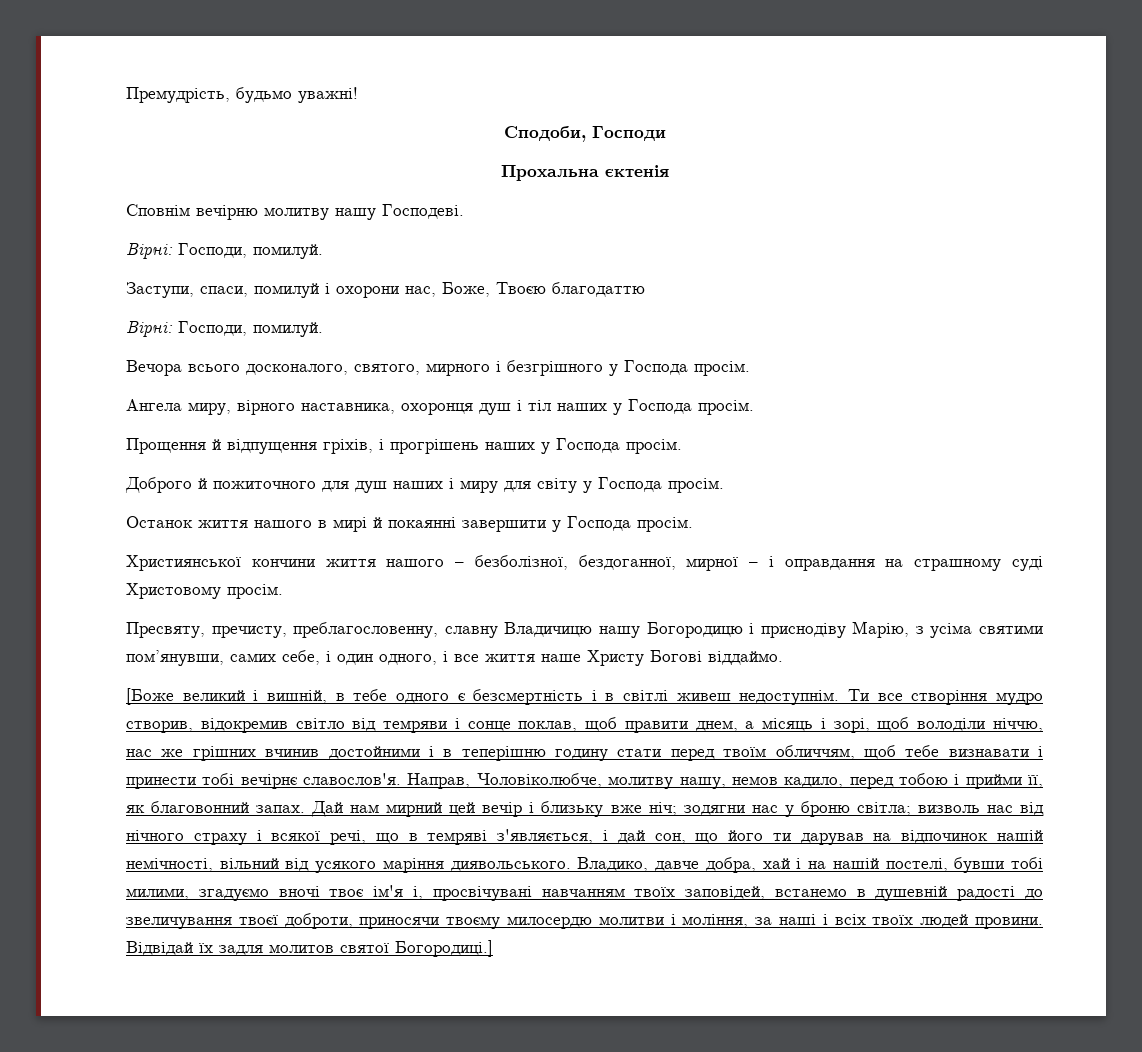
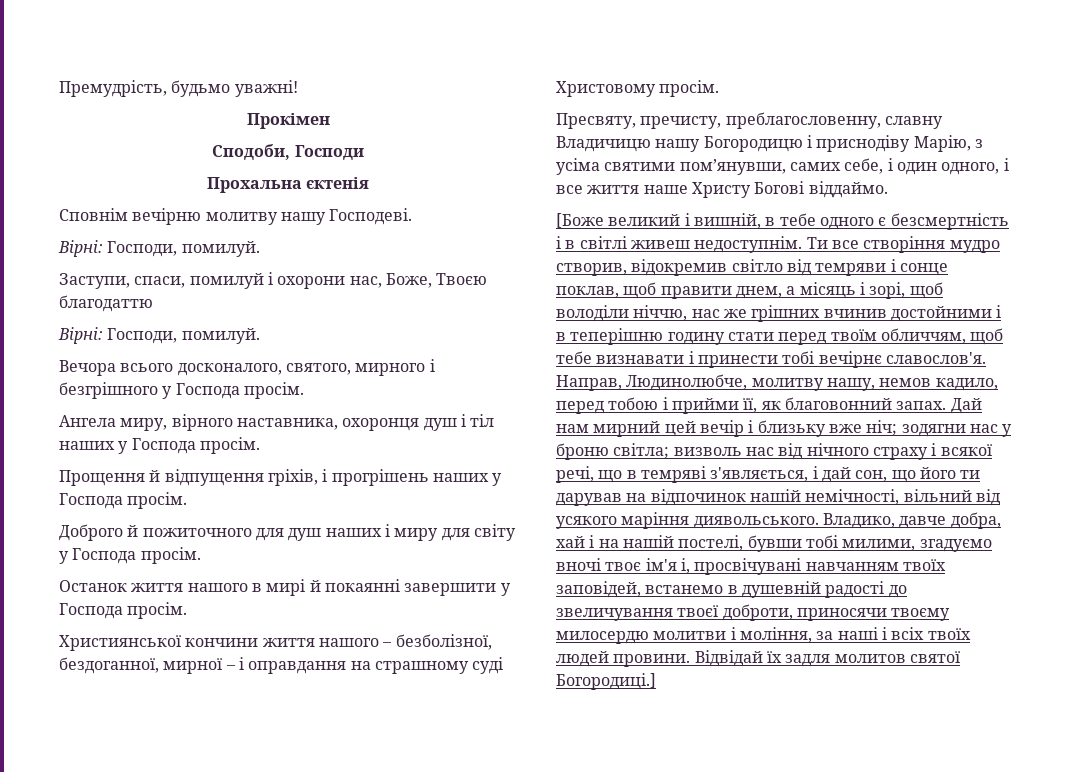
+ Прокімен
- Направ, Чоловіколюбче, молитву нашу, немов кадило, перед тобою і прийми її, як благовонний запах.
+ Направ, Людинолюбче, молитву нашу, немов кадило, перед тобою і прийми її, як благовонний запах.

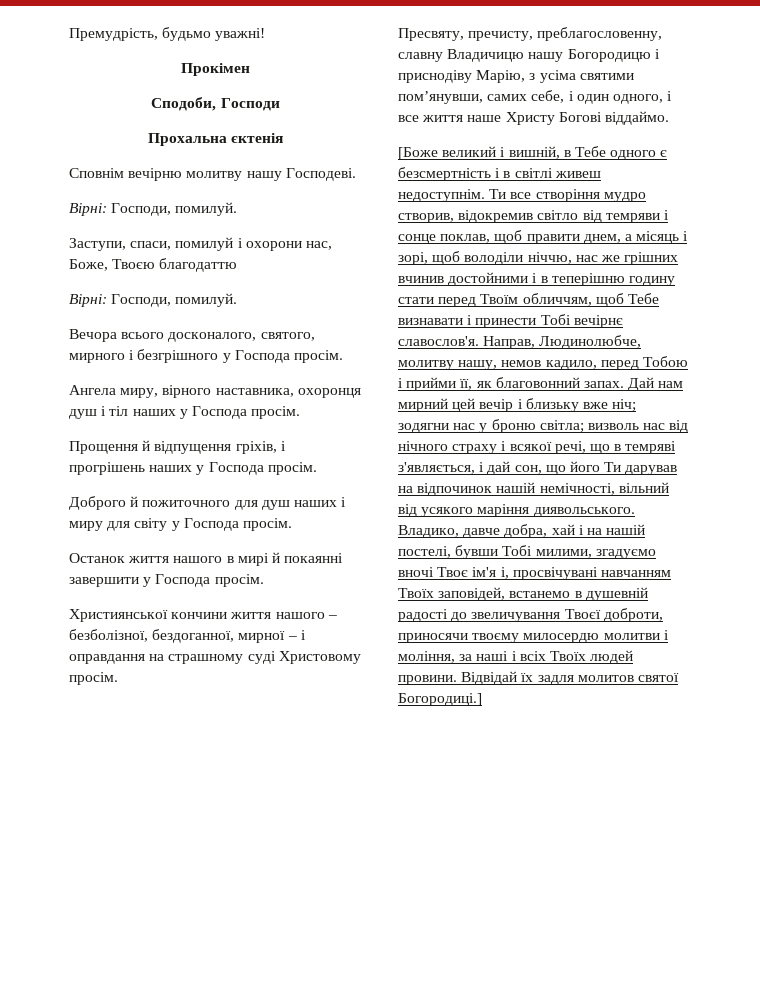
- [Боже великий і вишній, в тебе одного є безсмертність і в світлі живеш недоступнім.
+ [Боже великий і вишній, в Тебе одного є безсмертність і в світлі живеш недоступнім.
- Ти все створіння мудро створив, відокремив світло від темряви і сонце поклав, щоб правити днем, а місяць і зорі, щоб володіли ніччю, нас же грішних вчинив достойними і в теперішню годину стати перед твоїм обличчям, щоб тебе визнавати і принести тобі вечірнє славослов'я.
+ Ти все створіння мудро створив, відокремив світло від темряви і сонце поклав, щоб правити днем, а місяць і зорі, щоб володіли ніччю, нас же грішних вчинив достойними і в теперішню годину стати перед Твоїм обличчям, щоб Тебе визнавати і принести Тобі вечірнє славослов'я.
- Направ, Людинолюбче, молитву нашу, немов кадило, перед тобою і прийми її, як благовонний запах.
+ Направ, Людинолюбче, молитву нашу, немов кадило, перед Тобою і прийми її, як благовонний запах.
- Дай нам мирний цей вечір і близьку вже ніч; зодягни нас у броню світла; визволь нас від нічного страху і всякої речі, що в темряві з'являється, і дай сон, що його ти дарував на відпочинок нашій немічності, вільний від усякого маріння диявольського.
+ Дай нам мирний цей вечір і близьку вже ніч; зодягни нас у броню світла; визволь нас від нічного страху і всякої речі, що в темряві з'являється, і дай сон, що його Ти дарував на відпочинок нашій немічності, вільний від усякого маріння диявольського.
- Владико, давче добра, хай і на нашій постелі, бувши тобі милими, згадуємо вночі твоє ім'я і, просвічувані навчанням твоїх заповідей, встанемо в душевній радості до звеличування твоєї доброти, приносячи твоєму милосердю молитви і моління, за наші і всіх твоїх людей провини.
+ Владико, давче добра, хай і на нашій постелі, бувши Тобі милими, згадуємо вночі Твоє ім'я і, просвічувані навчанням Твоїх заповідей, встанемо в душевній радості до звеличування Твоєї доброти, приносячи твоєму милосердю молитви і моління, за наші і всіх Твоїх людей провини.

